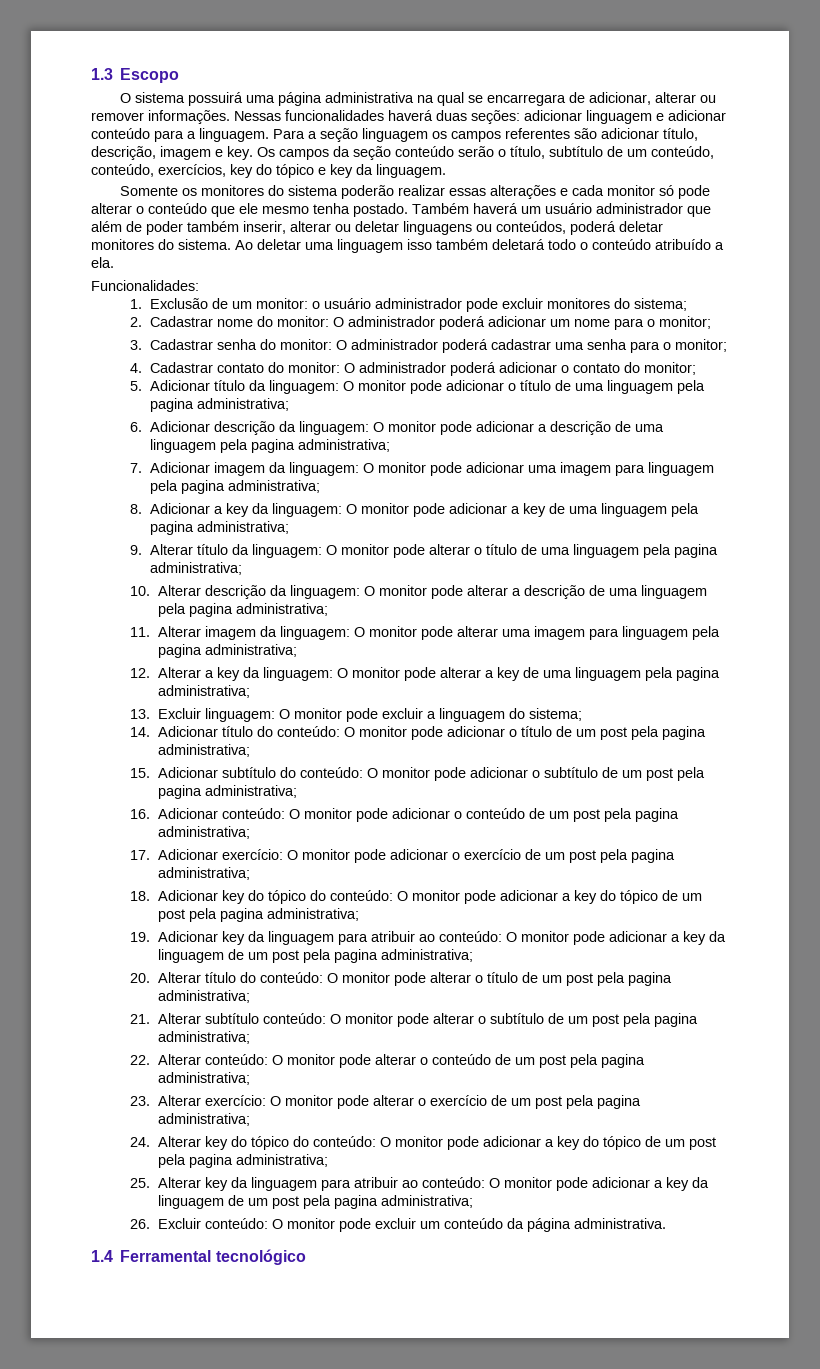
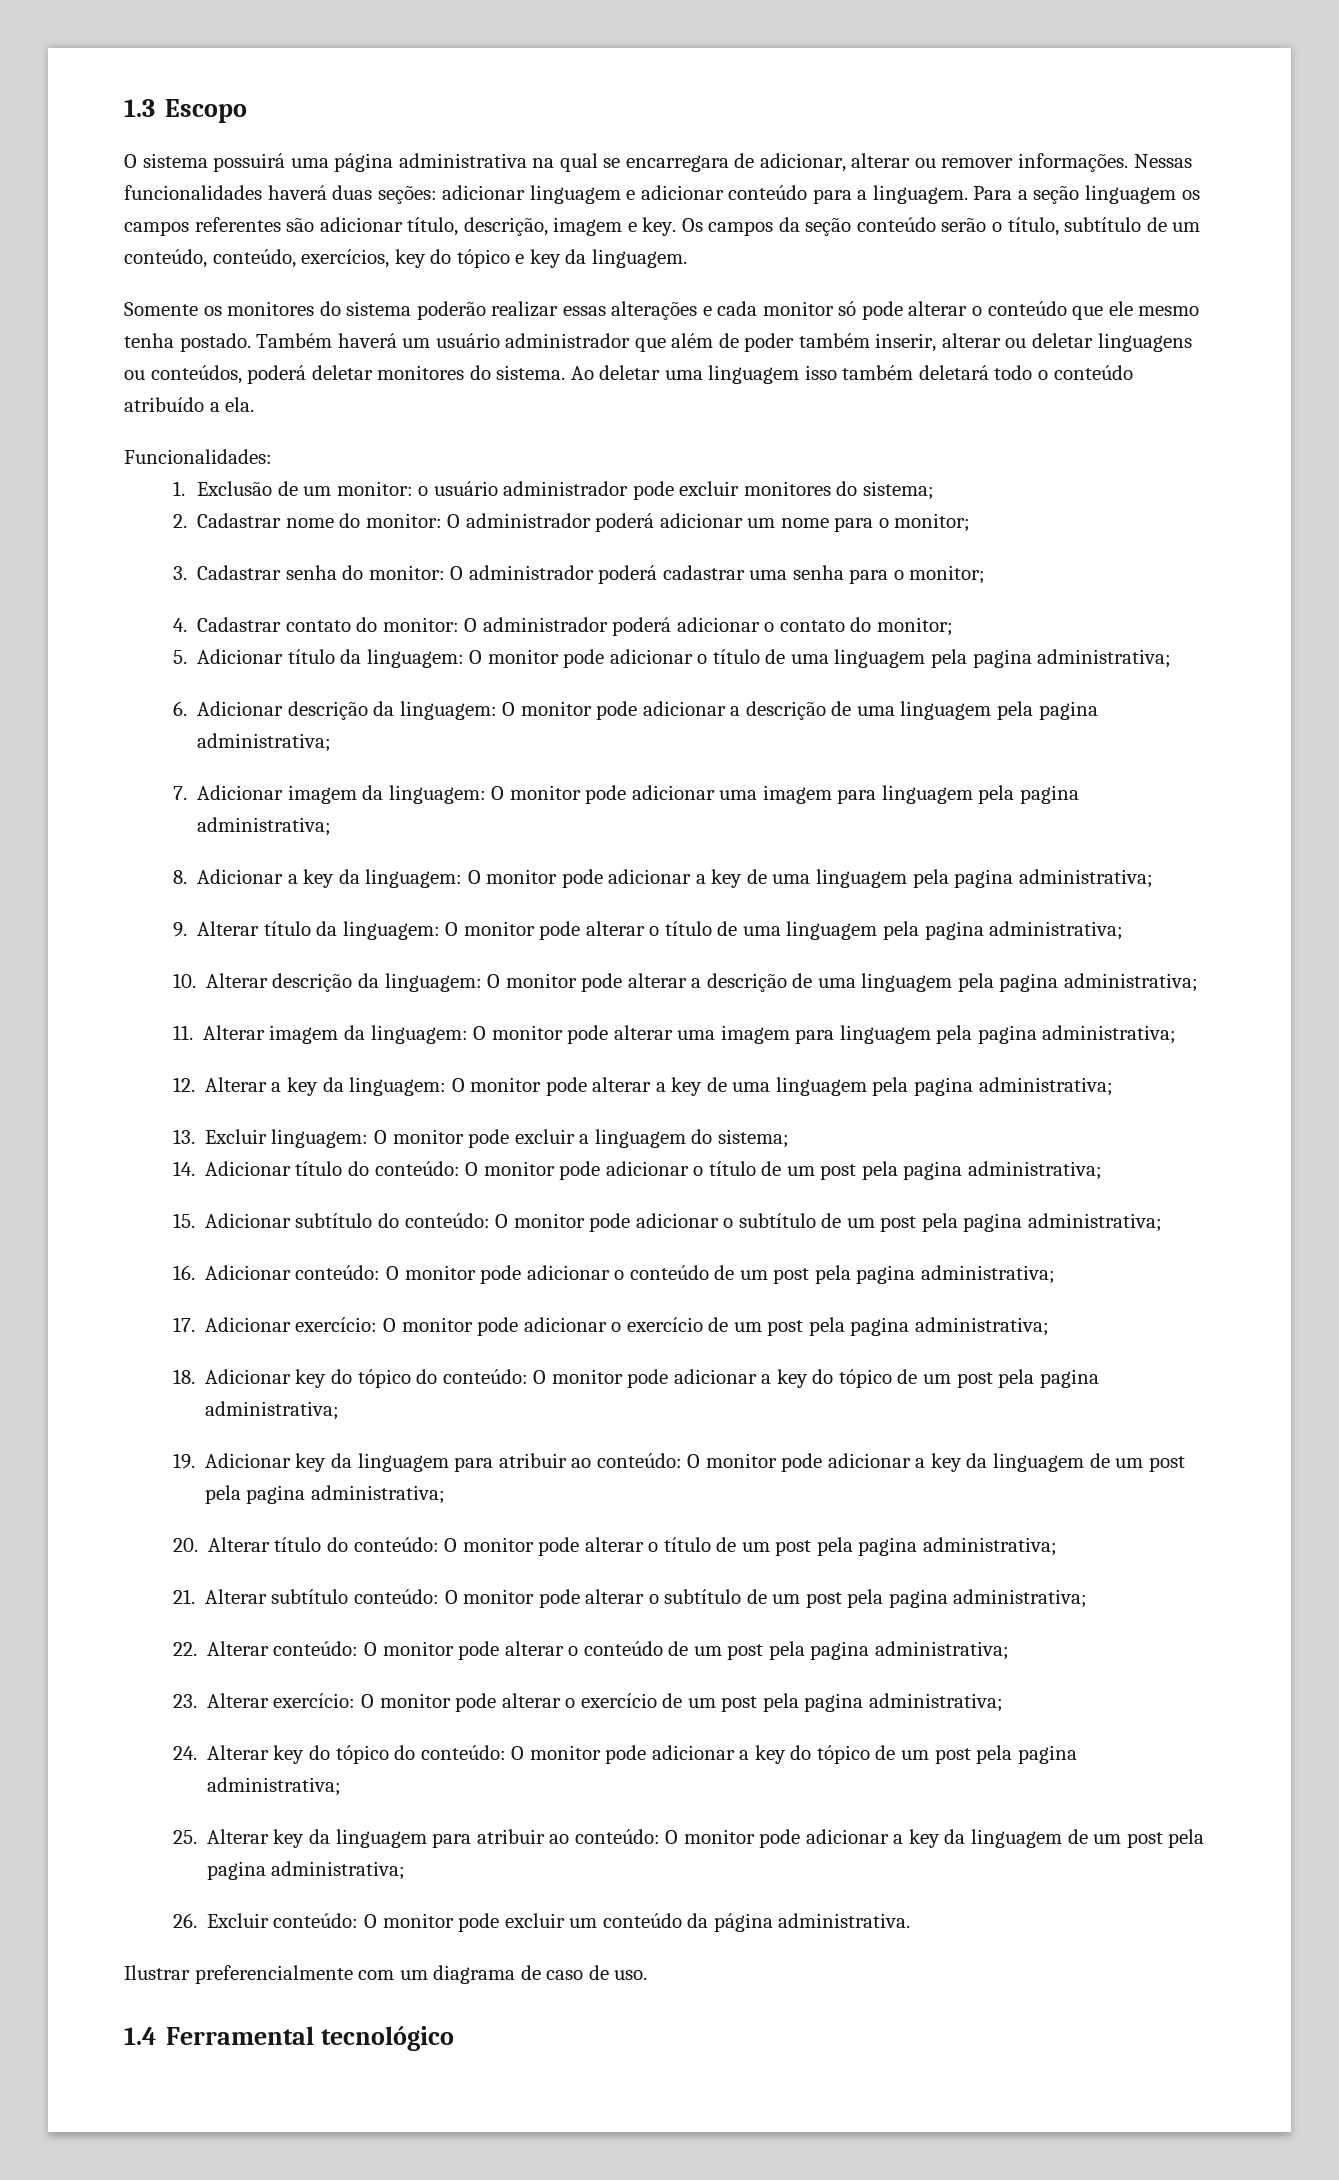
+ Ilustrar preferencialmente com um diagrama de caso de uso.

